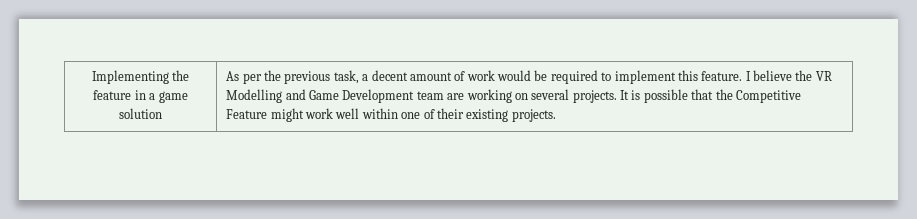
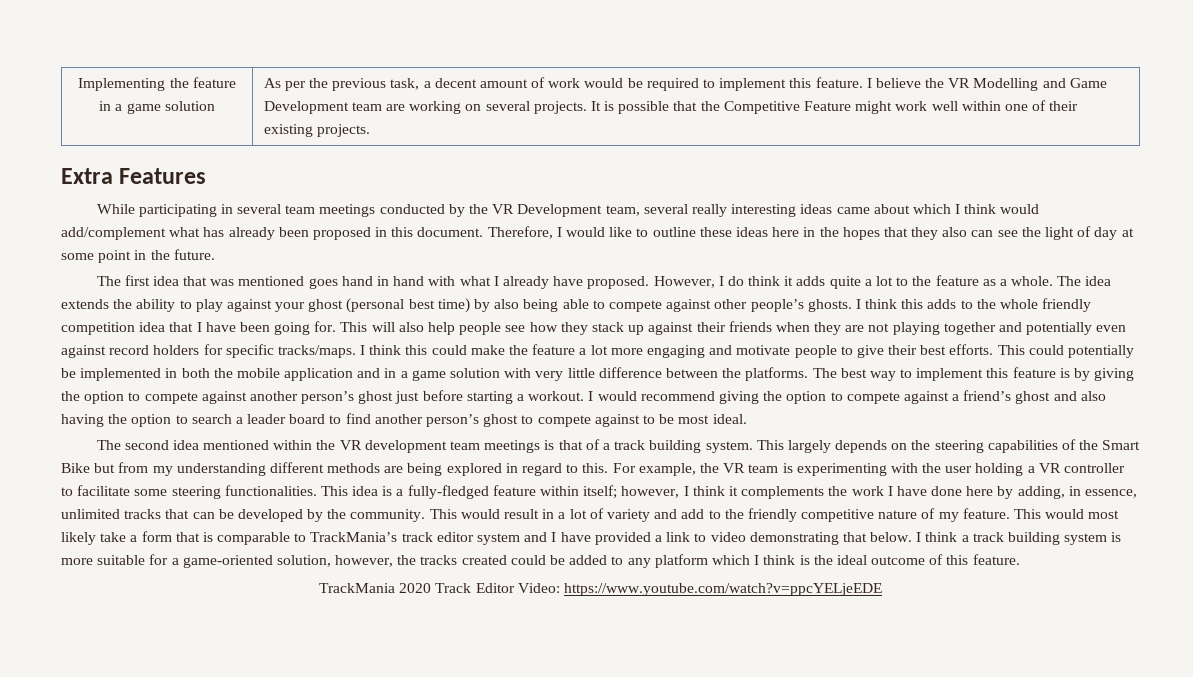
+ Extra Features
+ While participating in several team meetings conducted by the VR Development team, several really interesting ideas came about which I think would add/complement what has already been proposed in this document. Therefore, I would like to outline these ideas here in the hopes that they also can see the light of day at some point in the future.
+ The first idea that was mentioned goes hand in hand with what I already have proposed. However, I do think it adds quite a lot to the feature as a whole. The idea extends the ability to play against your ghost (personal best time) by also being able to compete against other people’s ghosts. I think this adds to the whole friendly competition idea that I have been going for. This will also help people see how they stack up against their friends when they are not playing together and potentially even against record holders for specific tracks/maps. I think this could make the feature a lot more engaging and motivate people to give their best efforts. This could potentially be implemented in both the mobile application and in a game solution with very little difference between the platforms. The best way to implement this feature is by giving the option to compete against another person’s ghost just before starting a workout. I would recommend giving the option to compete against a friend’s ghost and also having the option to search a leader board to find another person’s ghost to compete against to be most ideal.
+ The second idea mentioned within the VR development team meetings is that of a track building system. This largely depends on the steering capabilities of the Smart Bike but from my understanding different methods are being explored in regard to this. For example, the VR team is experimenting with the user holding a VR controller to facilitate some steering functionalities. This idea is a fully-fledged feature within itself; however, I think it complements the work I have done here by adding, in essence, unlimited tracks that can be developed by the community. This would result in a lot of variety and add to the friendly competitive nature of my feature. This would most likely take a form that is comparable to TrackMania’s track editor system and I have provided a link to video demonstrating that below. I think a track building system is more suitable for a game-oriented solution, however, the tracks created could be added to any platform which I think is the ideal outcome of this feature.
+ TrackMania 2020 Track Editor Video: https://www.youtube.com/watch?v=ppcYELjeEDE

